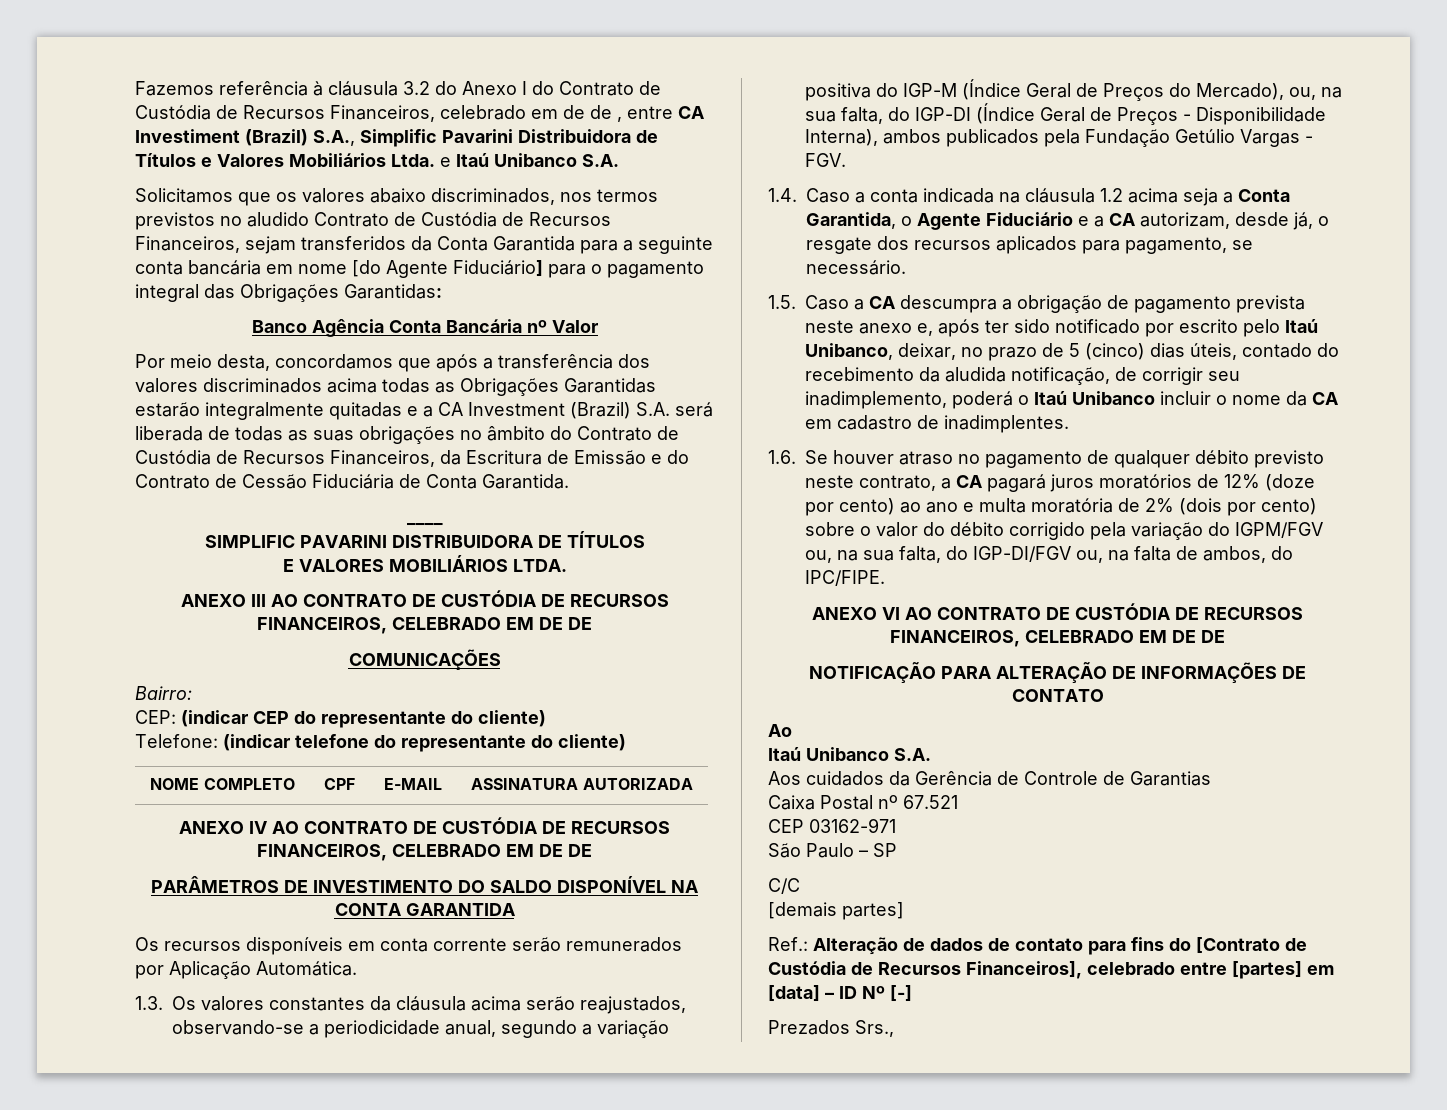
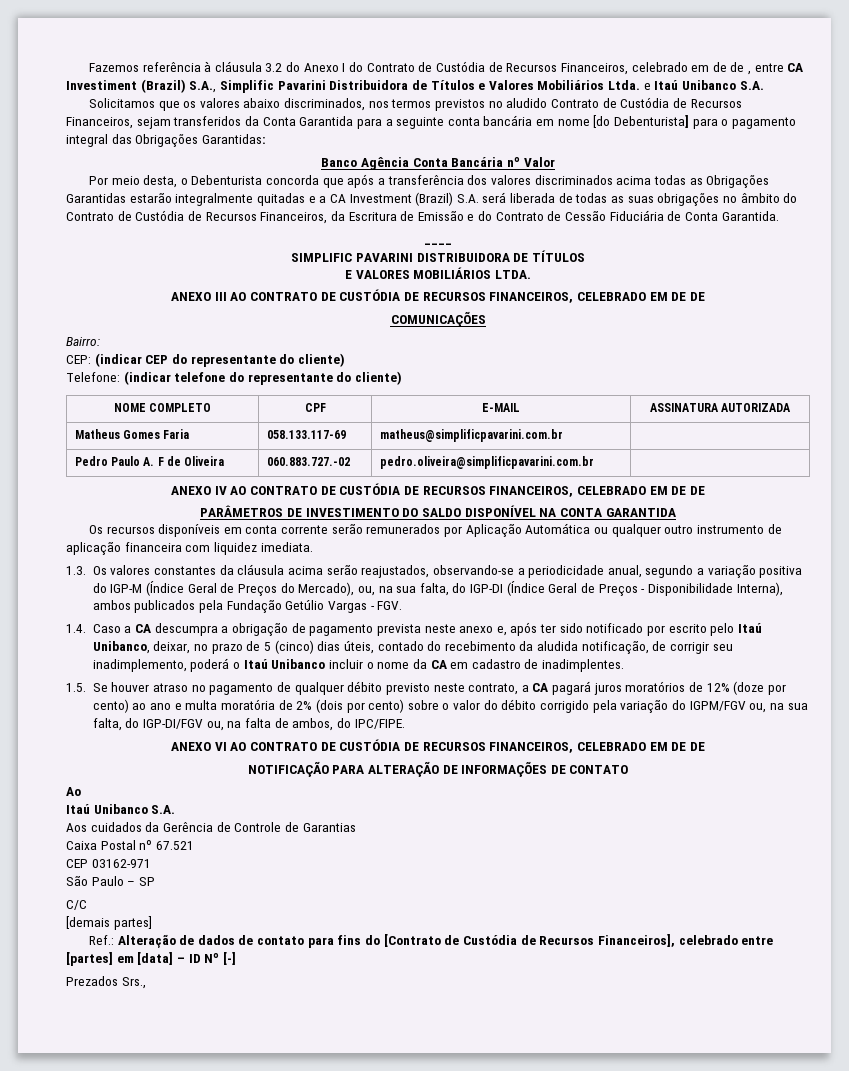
- Solicitamos que os valores abaixo discriminados, nos termos previstos no aludido Contrato de Custódia de Recursos Financeiros, sejam transferidos da Conta Garantida para a seguinte conta bancária em nome [do Agente Fiduciário] para o pagamento integral das Obrigações Garantidas:
+ Solicitamos que os valores abaixo discriminados, nos termos previstos no aludido Contrato de Custódia de Recursos Financeiros, sejam transferidos da Conta Garantida para a seguinte conta bancária em nome [do Debenturista] para o pagamento integral das Obrigações Garantidas:
- Por meio desta, concordamos que após a transferência dos valores discriminados acima todas as Obrigações Garantidas estarão integralmente quitadas e a CA Investment (Brazil) S.A. será liberada de todas as suas obrigações no âmbito do Contrato de Custódia de Recursos Financeiros, da Escritura de Emissão e do Contrato de Cessão Fiduciária de Conta Garantida.
+ Por meio desta, o Debenturista concorda que após a transferência dos valores discriminados acima todas as Obrigações Garantidas estarão integralmente quitadas e a CA Investment (Brazil) S.A. será liberada de todas as suas obrigações no âmbito do Contrato de Custódia de Recursos Financeiros, da Escritura de Emissão e do Contrato de Cessão Fiduciária de Conta Garantida.
+ Matheus Gomes Faria | 058.133.117-69 | matheus@simplificpavarini.com.br |
+ Pedro Paulo A. F de Oliveira | 060.883.727.-02 | pedro.oliveira@simplificpavarini.com.br |
- Os recursos disponíveis em conta corrente serão remunerados por Aplicação Automática.
+ Os recursos disponíveis em conta corrente serão remunerados por Aplicação Automática ou qualquer outro instrumento de aplicação financeira com liquidez imediata.
- 1.4. Caso a conta indicada na cláusula 1.2 acima seja a Conta Garantida, o Agente Fiduciário e a CA autorizam, desde já, o resgate dos recursos aplicados para pagamento, se necessário.
- 1.5. Caso a CA descumpra a obrigação de pagamento prevista neste anexo e, após ter sido notificado por escrito pelo Itaú Unibanco, deixar, no prazo de 5 (cinco) dias úteis, contado do recebimento da aludida notificação, de corrigir seu inadimplemento, poderá o Itaú Unibanco incluir o nome da CA em cadastro de inadimplentes.
+ 1.4. Caso a CA descumpra a obrigação de pagamento prevista neste anexo e, após ter sido notificado por escrito pelo Itaú Unibanco, deixar, no prazo de 5 (cinco) dias úteis, contado do recebimento da aludida notificação, de corrigir seu inadimplemento, poderá o Itaú Unibanco incluir o nome da CA em cadastro de inadimplentes.
- 1.6. Se houver atraso no pagamento de qualquer débito previsto neste contrato, a CA pagará juros moratórios de 12% (doze por cento) ao ano e multa moratória de 2% (dois por cento) sobre o valor do débito corrigido pela variação do IGPM/FGV ou, na sua falta, do IGP-DI/FGV ou, na falta de ambos, do IPC/FIPE.
+ 1.5. Se houver atraso no pagamento de qualquer débito previsto neste contrato, a CA pagará juros moratórios de 12% (doze por cento) ao ano e multa moratória de 2% (dois por cento) sobre o valor do débito corrigido pela variação do IGPM/FGV ou, na sua falta, do IGP-DI/FGV ou, na falta de ambos, do IPC/FIPE.

